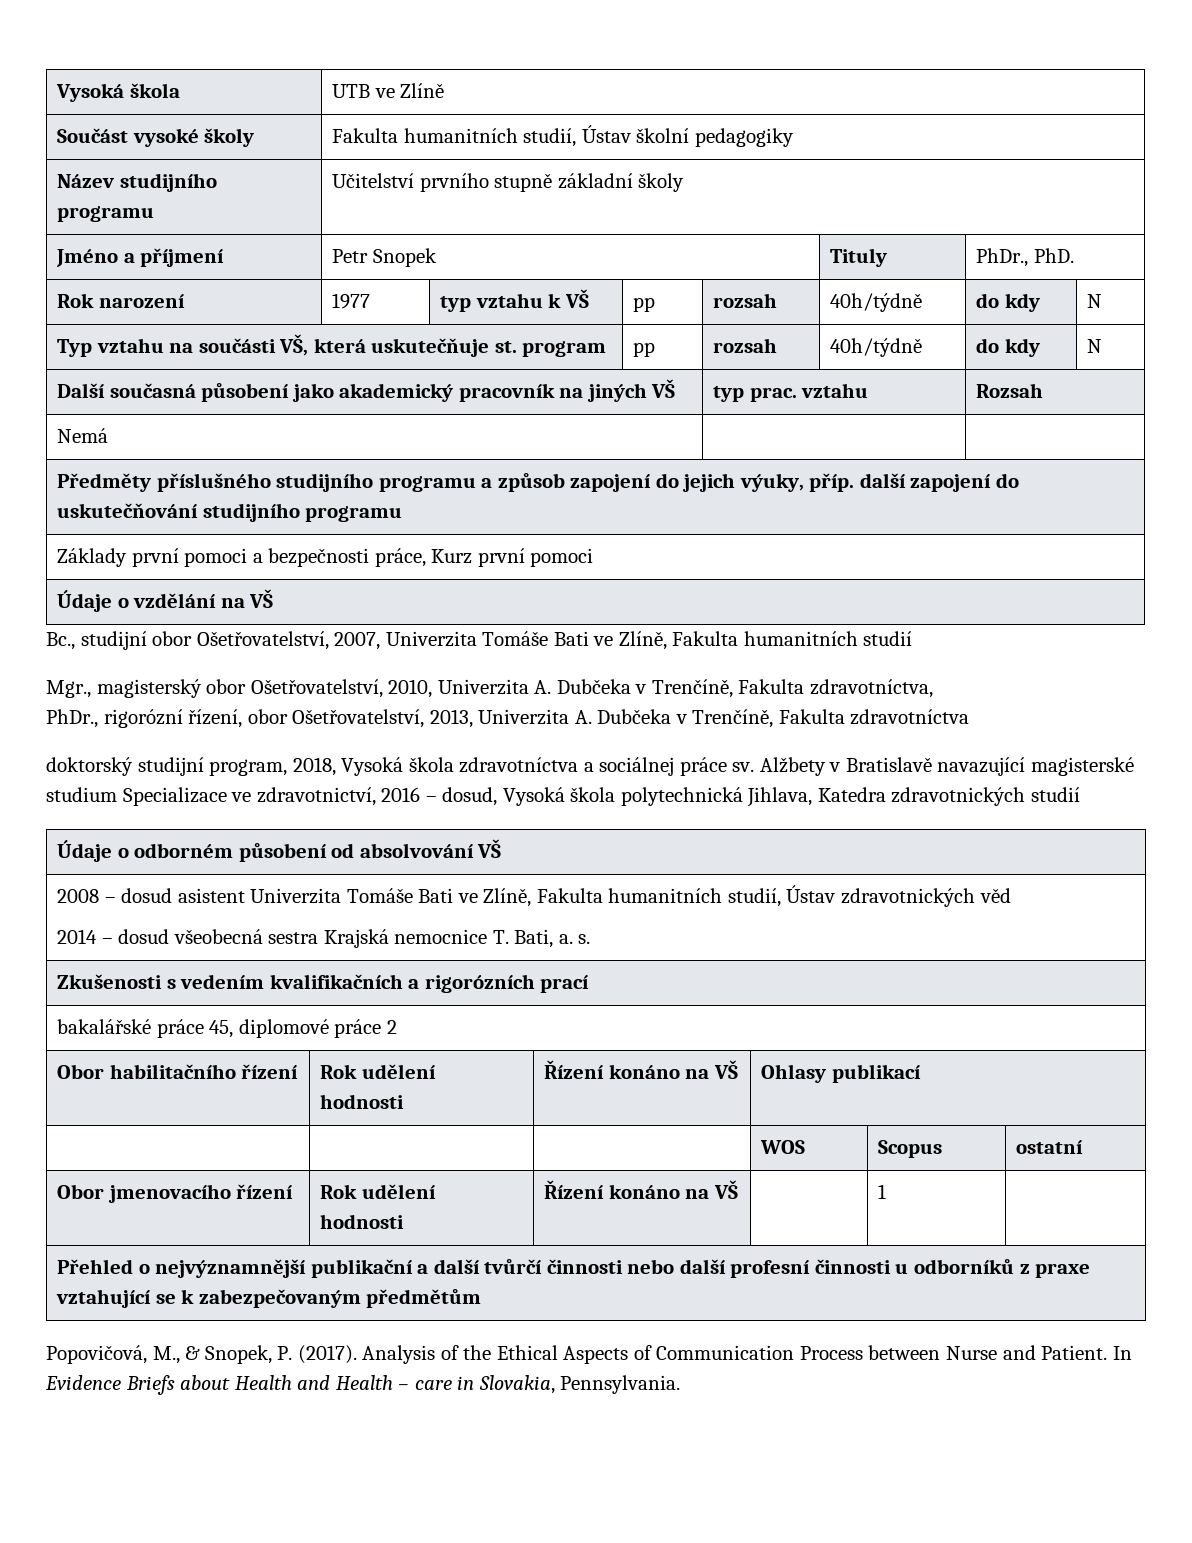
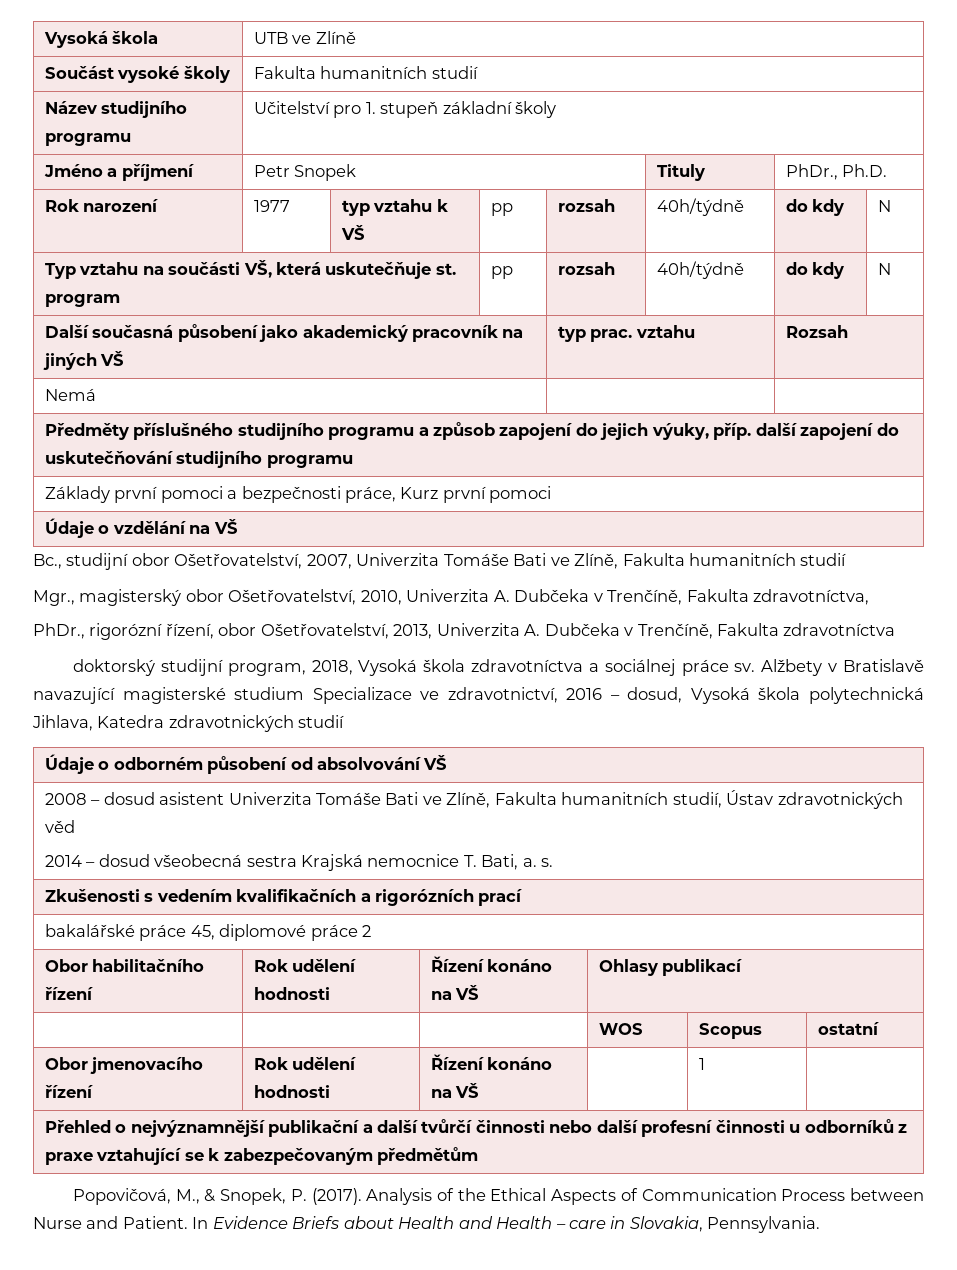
- Součást vysoké školy | Fakulta humanitních studií, Ústav školní pedagogiky
+ Součást vysoké školy | Fakulta humanitních studií
- Název studijního programu | Učitelství prvního stupně základní školy
+ Název studijního programu | Učitelství pro 1. stupeň základní školy
- Jméno a příjmení | Petr Snopek | Tituly | PhDr., PhD.
+ Jméno a příjmení | Petr Snopek | Tituly | PhDr., Ph.D.

